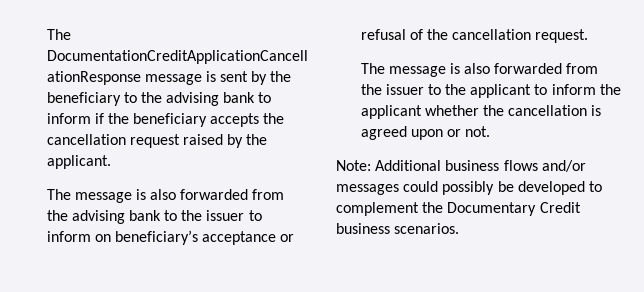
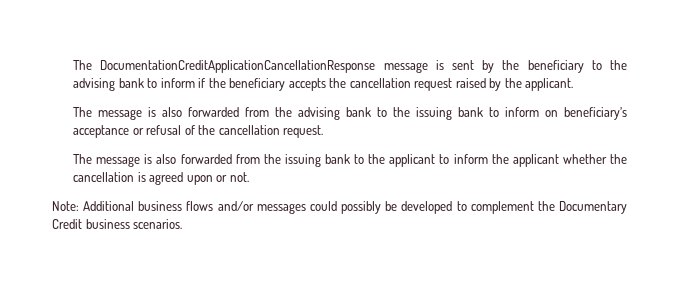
- The message is also forwarded from the advising bank to the issuer to inform on beneficiary’s acceptance or refusal of the cancellation request.
+ The message is also forwarded from the advising bank to the issuing bank to inform on beneficiary’s acceptance or refusal of the cancellation request.
- The message is also forwarded from the issuer to the applicant to inform the applicant whether the cancellation is agreed upon or not.
+ The message is also forwarded from the issuing bank to the applicant to inform the applicant whether the cancellation is agreed upon or not.

